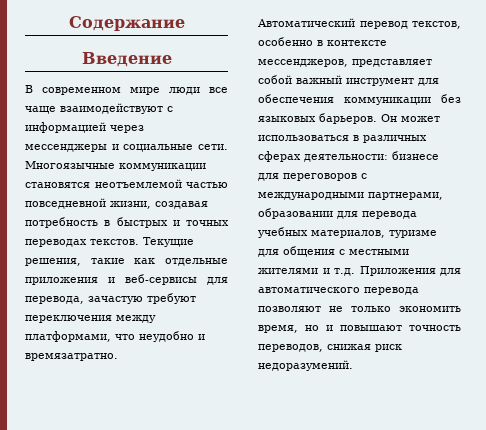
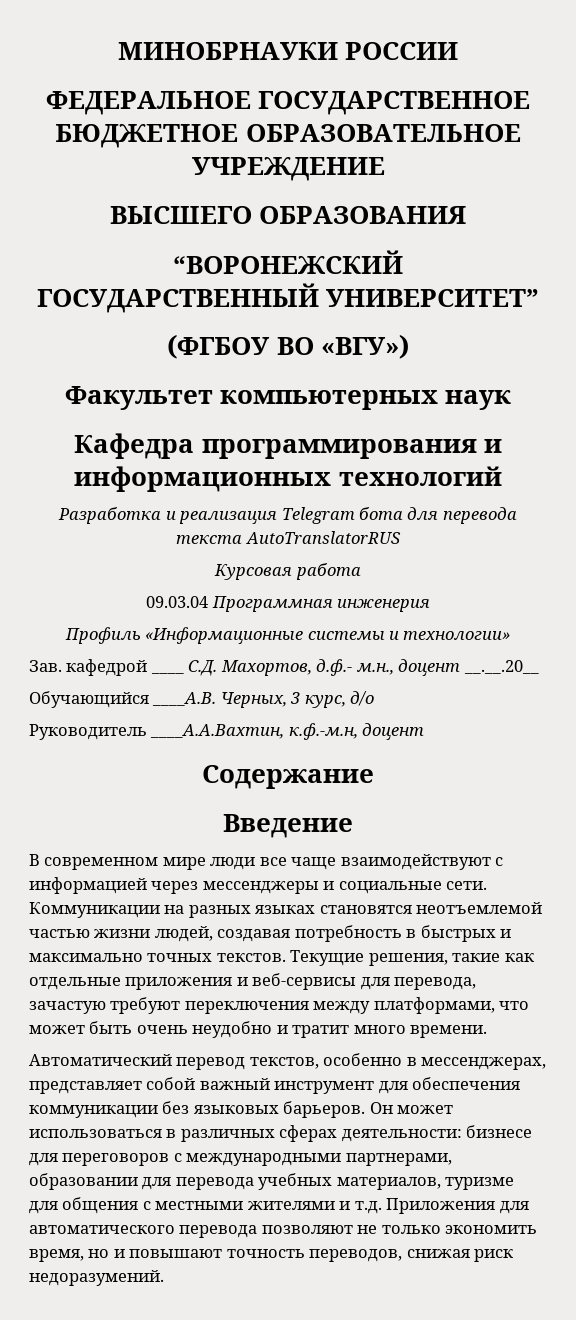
+ МИНОБРНАУКИ РОССИИ
+ ФЕДЕРАЛЬНОЕ ГОСУДАРСТВЕННОЕ БЮДЖЕТНОЕ ОБРАЗОВАТЕЛЬНОЕ УЧРЕЖДЕНИЕ
+ ВЫСШЕГО ОБРАЗОВАНИЯ
+ “ВОРОНЕЖСКИЙ ГОСУДАРСТВЕННЫЙ УНИВЕРСИТЕТ”
+ (ФГБОУ ВО «ВГУ»)
+ Факультет компьютерных наук
+ Кафедра программирования и информационных технологий
+ Разработка и реализация Telegram бота для перевода текста AutoTranslatorRUS
+ Курсовая работа
+ 09.03.04 Программная инженерия
+ Профиль «Информационные системы и технологии»
+ Зав. кафедрой ____ С.Д. Махортов, д.ф.- м.н., доцент __.__.20__
+ Обучающийся ____А.В. Черных, 3 курс, д/о
+ Руководитель ____А.А.Вахтин, к.ф.-м.н, доцент
- Многоязычные коммуникации становятся неотъемлемой частью повседневной жизни, создавая потребность в быстрых и точных переводах текстов.
+ Коммуникации на разных языках становятся неотъемлемой частью жизни людей, создавая потребность в быстрых и максимально точных текстов.
- Текущие решения, такие как отдельные приложения и веб-сервисы для перевода, зачастую требуют переключения между платформами, что неудобно и времязатратно.
+ Текущие решения, такие как отдельные приложения и веб-сервисы для перевода, зачастую требуют переключения между платформами, что может быть очень неудобно и тратит много времени.
- Автоматический перевод текстов, особенно в контексте мессенджеров, представляет собой важный инструмент для обеспечения коммуникации без языковых барьеров.
+ Автоматический перевод текстов, особенно в мессенджерах, представляет собой важный инструмент для обеспечения коммуникации без языковых барьеров.

